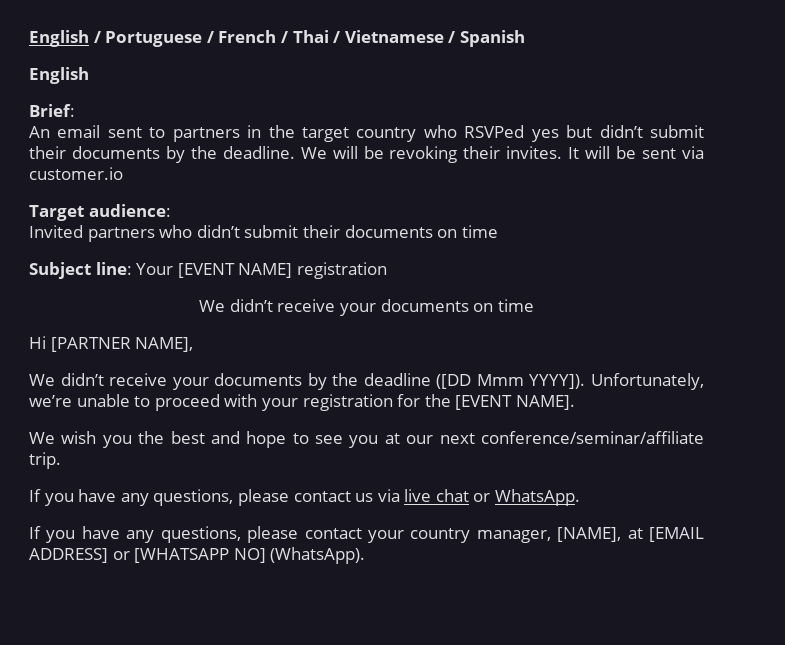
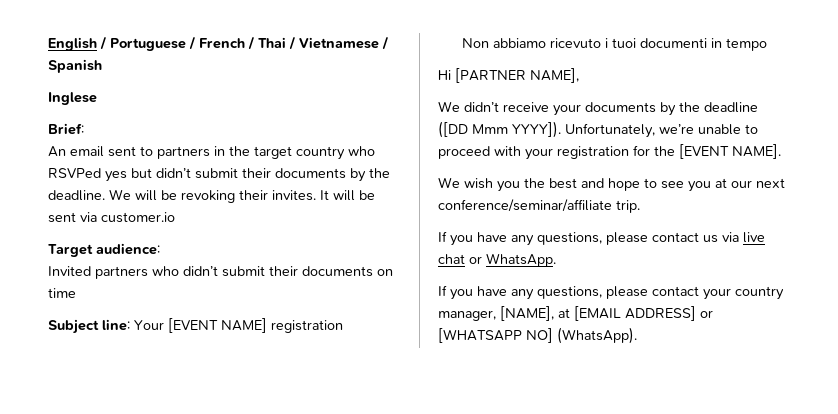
  English / Portuguese / French / Thai / Vietnamese / Spanish
- English
+ Inglese
- We didn’t receive your documents on time
+ Non abbiamo ricevuto i tuoi documenti in tempo

